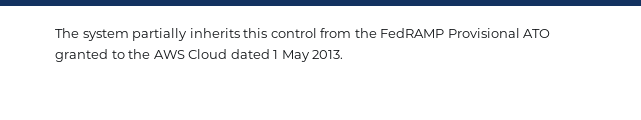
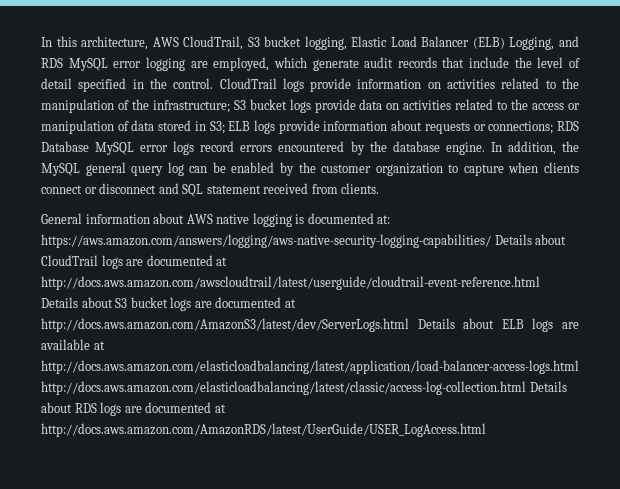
- The system partially inherits this control from the FedRAMP Provisional ATO granted to the AWS Cloud dated 1 May 2013.
+ In this architecture, AWS CloudTrail, S3 bucket logging, Elastic Load Balancer (ELB) Logging, and RDS MySQL error logging are employed, which generate audit records that include the level of detail specified in the control. CloudTrail logs provide information on activities related to the manipulation of the infrastructure; S3 bucket logs provide data on activities related to the access or manipulation of data stored in S3; ELB logs provide information about requests or connections; RDS Database MySQL error logs record errors encountered by the database engine. In addition, the MySQL general query log can be enabled by the customer organization to capture when clients connect or disconnect and SQL statement received from clients.
+ General information about AWS native logging is documented at: https://aws.amazon.com/answers/logging/aws-native-security-logging-capabilities/ Details about CloudTrail logs are documented at http://docs.aws.amazon.com/awscloudtrail/latest/userguide/cloudtrail-event-reference.html Details about S3 bucket logs are documented at http://docs.aws.amazon.com/AmazonS3/latest/dev/ServerLogs.html Details about ELB logs are available at http://docs.aws.amazon.com/elasticloadbalancing/latest/application/load-balancer-access-logs.html http://docs.aws.amazon.com/elasticloadbalancing/latest/classic/access-log-collection.html Details about RDS logs are documented at http://docs.aws.amazon.com/AmazonRDS/latest/UserGuide/USER_LogAccess.html

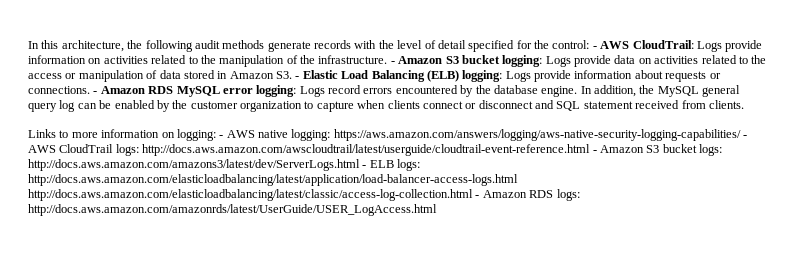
- In this architecture, AWS CloudTrail, S3 bucket logging, Elastic Load Balancer (ELB) Logging, and RDS MySQL error logging are employed, which generate audit records that include the level of detail specified in the control. CloudTrail logs provide information on activities related to the manipulation of the infrastructure; S3 bucket logs provide data on activities related to the access or manipulation of data stored in S3; ELB logs provide information about requests or connections; RDS Database MySQL error logs record errors encountered by the database engine.
+ In this architecture, the following audit methods generate records with the level of detail specified for the control: - AWS CloudTrail: Logs provide information on activities related to the manipulation of the infrastructure. - Amazon S3 bucket logging: Logs provide data on activities related to the access or manipulation of data stored in Amazon S3. - Elastic Load Balancing (ELB) logging: Logs provide information about requests or connections. - Amazon RDS MySQL error logging: Logs record errors encountered by the database engine.
- General information about AWS native logging is documented at: https://aws.amazon.com/answers/logging/aws-native-security-logging-capabilities/ Details about CloudTrail logs are documented at http://docs.aws.amazon.com/awscloudtrail/latest/userguide/cloudtrail-event-reference.html Details about S3 bucket logs are documented at http://docs.aws.amazon.com/AmazonS3/latest/dev/ServerLogs.html Details about ELB logs are available at http://docs.aws.amazon.com/elasticloadbalancing/latest/application/load-balancer-access-logs.html http://docs.aws.amazon.com/elasticloadbalancing/latest/classic/access-log-collection.html Details about RDS logs are documented at http://docs.aws.amazon.com/AmazonRDS/latest/UserGuide/USER_LogAccess.html
+ Links to more information on logging: - AWS native logging: https://aws.amazon.com/answers/logging/aws-native-security-logging-capabilities/ - AWS CloudTrail logs: http://docs.aws.amazon.com/awscloudtrail/latest/userguide/cloudtrail-event-reference.html - Amazon S3 bucket logs: http://docs.aws.amazon.com/amazons3/latest/dev/ServerLogs.html - ELB logs: http://docs.aws.amazon.com/elasticloadbalancing/latest/application/load-balancer-access-logs.html http://docs.aws.amazon.com/elasticloadbalancing/latest/classic/access-log-collection.html - Amazon RDS logs: http://docs.aws.amazon.com/amazonrds/latest/UserGuide/USER_LogAccess.html

